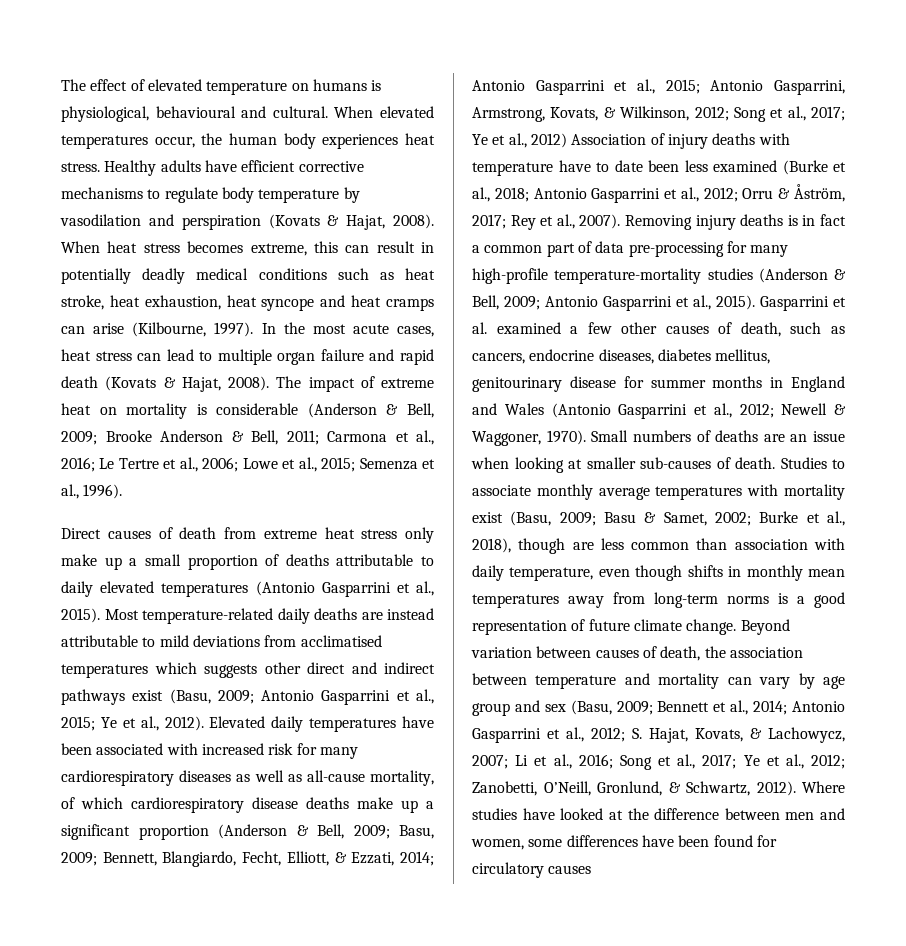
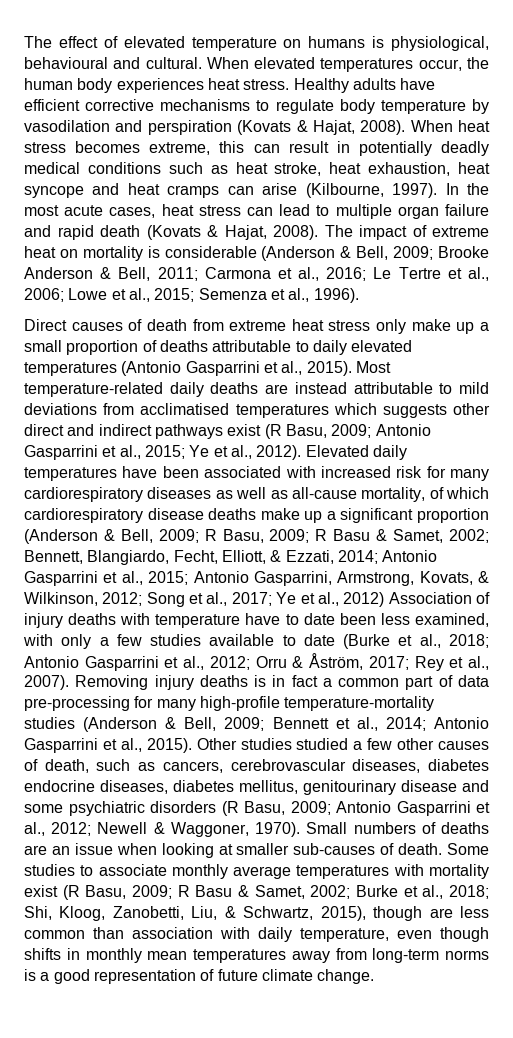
- Most temperature-related daily deaths are instead attributable to mild deviations from acclimatised temperatures which suggests other direct and indirect pathways exist (Basu, 2009; Antonio Gasparrini et al., 2015; Ye et al., 2012).
+ Most temperature-related daily deaths are instead attributable to mild deviations from acclimatised temperatures which suggests other direct and indirect pathways exist (R Basu, 2009; Antonio Gasparrini et al., 2015; Ye et al., 2012).
- Basu, 2009;
+ R Basu, 2009; R Basu & Samet, 2002;
- Ye et al., 2012) Association of injury deaths with temperature have to date been less examined (Burke et al., 2018;
+ Ye et al., 2012) Association of injury deaths with temperature have to date been less examined, with only a few studies available to date (Burke et al., 2018;
- Removing injury deaths is in fact a common part of data pre-processing for many high-profile temperature-mortality studies (Anderson & Bell, 2009; Antonio Gasparrini et al., 2015).
+ Removing injury deaths is in fact a common part of data pre-processing for many high-profile temperature-mortality studies (Anderson & Bell, 2009; Bennett et al., 2014; Antonio Gasparrini et al., 2015).
- Gasparrini et al. examined a few other causes of death, such as cancers, endocrine diseases, diabetes mellitus, genitourinary disease for summer months in England and Wales (Antonio Gasparrini et al., 2012; Newell & Waggoner, 1970).
+ Other studies studied a few other causes of death, such as cancers, cerebrovascular diseases, diabetes endocrine diseases, diabetes mellitus, genitourinary disease and some psychiatric disorders (R Basu, 2009; Antonio Gasparrini et al., 2012; Newell & Waggoner, 1970).
- Studies to associate monthly average temperatures with mortality exist (Basu, 2009; Basu & Samet, 2002; Burke et al., 2018), though are less common than association with daily temperature, even though shifts in monthly mean temperatures away from long-term norms is a good representation of future climate change. Beyond variation between causes of death, the association between temperature and mortality can vary by age group and sex (Basu, 2009; Bennett et al., 2014; Antonio Gasparrini et al., 2012; S. Hajat, Kovats, & Lachowycz, 2007; Li et al., 2016; Song et al., 2017; Ye et al., 2012; Zanobetti, O’Neill, Gronlund, & Schwartz, 2012). Where studies have looked at the difference between men and women, some differences have been found for circulatory causes
+ Some studies to associate monthly average temperatures with mortality exist (R Basu, 2009; R Basu & Samet, 2002; Burke et al., 2018; Shi, Kloog, Zanobetti, Liu, & Schwartz, 2015), though are less common than association with daily temperature, even though shifts in monthly mean temperatures away from long-term norms is a good representation of future climate change.

